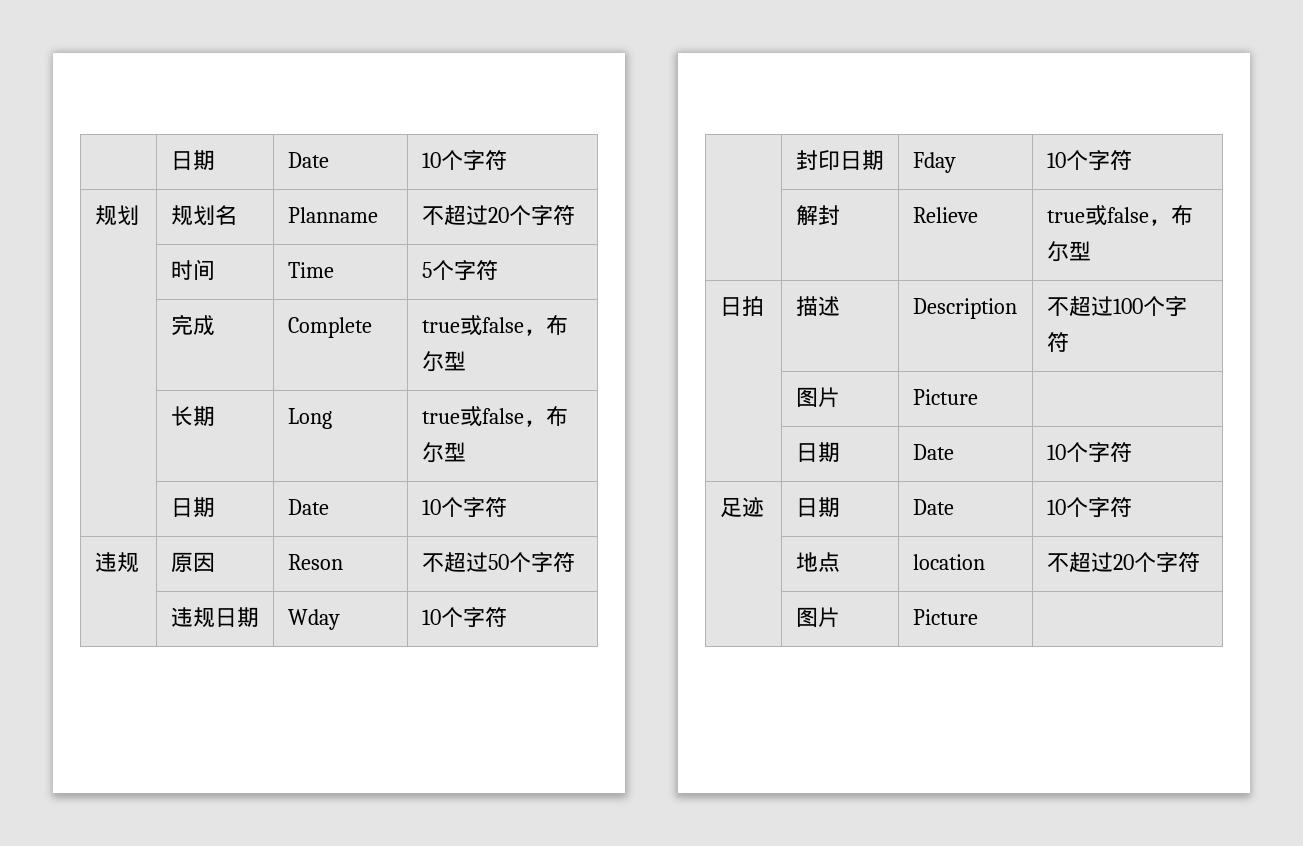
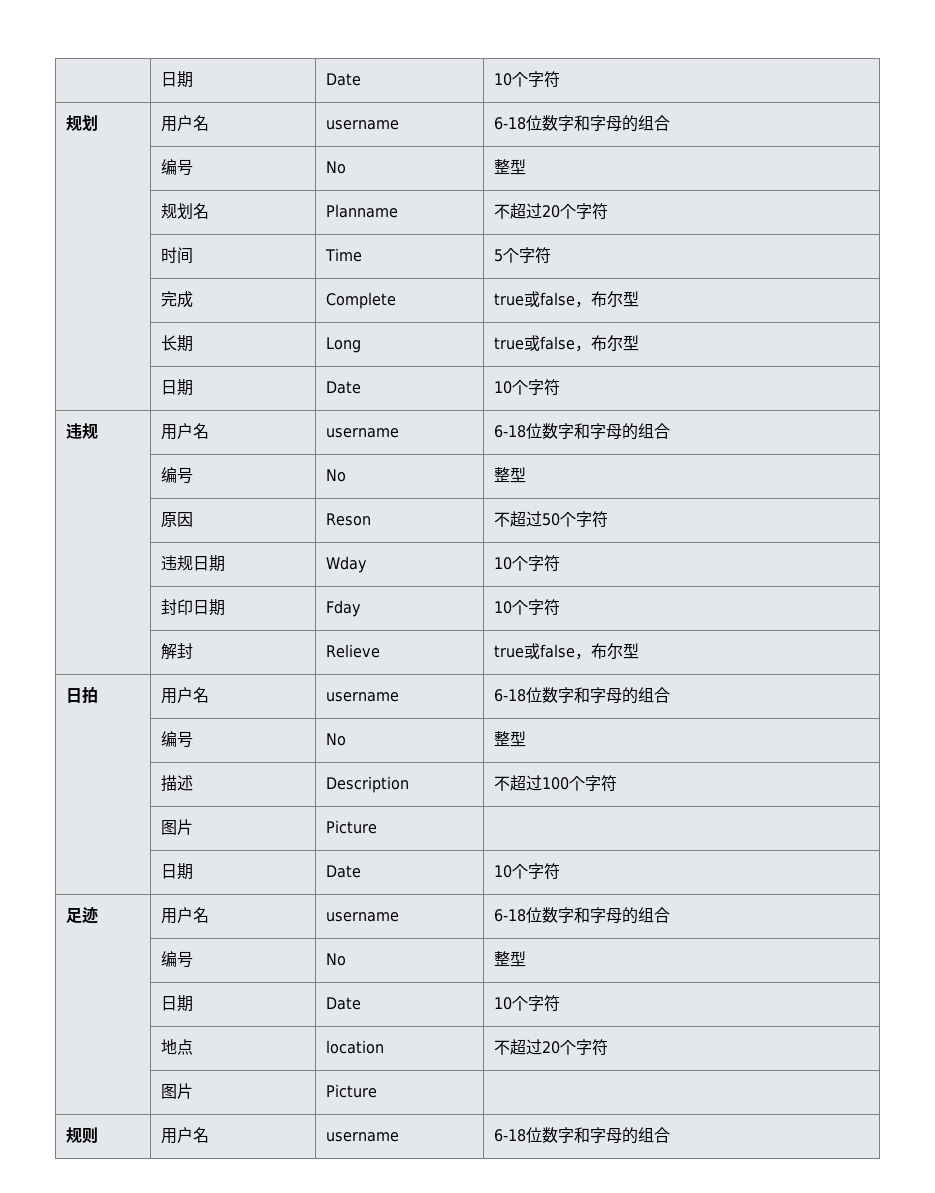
- 规划 | 规划名 | Planname | 不超过20个字符
+ 规划 | 用户名 | username | 6-18位数字和字母的组合
+ | 编号 | No | 整型
+ | 规划名 | Planname | 不超过20个字符
- 违规 | 原因 | Reson | 不超过50个字符
+ 违规 | 用户名 | username | 6-18位数字和字母的组合
+ | 编号 | No | 整型
+ | 原因 | Reson | 不超过50个字符
- 日拍 | 描述 | Description | 不超过100个字符
+ 日拍 | 用户名 | username | 6-18位数字和字母的组合
+ | 编号 | No | 整型
+ | 描述 | Description | 不超过100个字符
- 足迹 | 日期 | Date | 10个字符
+ 足迹 | 用户名 | username | 6-18位数字和字母的组合
+ | 编号 | No | 整型
+ | 日期 | Date | 10个字符
+ 规则 | 用户名 | username | 6-18位数字和字母的组合

